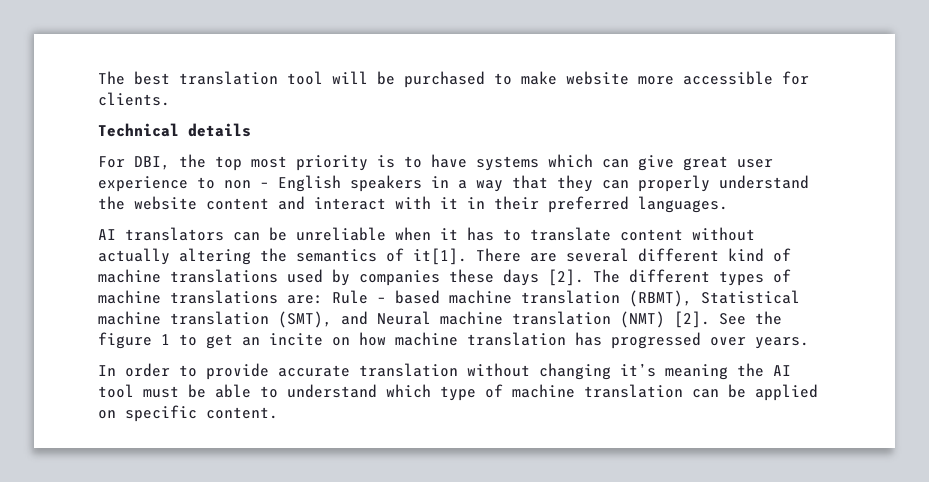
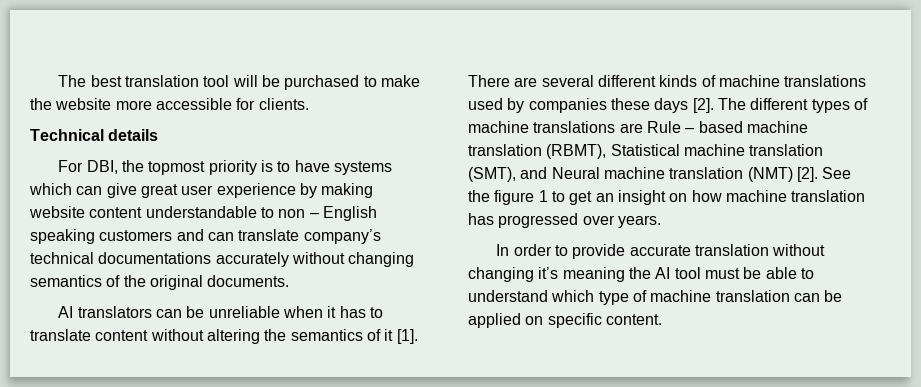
- The best translation tool will be purchased to make website more accessible for clients.
+ The best translation tool will be purchased to make the website more accessible for clients.
- For DBI, the top most priority is to have systems which can give great user experience to non – English speakers in a way that they can properly understand the website content and interact with it in their preferred languages.
+ For DBI, the topmost priority is to have systems which can give great user experience by making website content understandable to non – English speaking customers and can translate company’s technical documentations accurately without changing semantics of the original documents.
- AI translators can be unreliable when it has to translate content without actually altering the semantics of it[1].
+ AI translators can be unreliable when it has to translate content without altering the semantics of it [1].
- There are several different kind of machine translations used by companies these days [2].
+ There are several different kinds of machine translations used by companies these days [2].
- The different types of machine translations are: Rule – based machine translation (RBMT), Statistical machine translation (SMT), and Neural machine translation (NMT) [2].
+ The different types of machine translations are Rule – based machine translation (RBMT), Statistical machine translation (SMT), and Neural machine translation (NMT) [2].
- See the figure 1 to get an incite on how machine translation has progressed over years.
+ See the figure 1 to get an insight on how machine translation has progressed over years.

